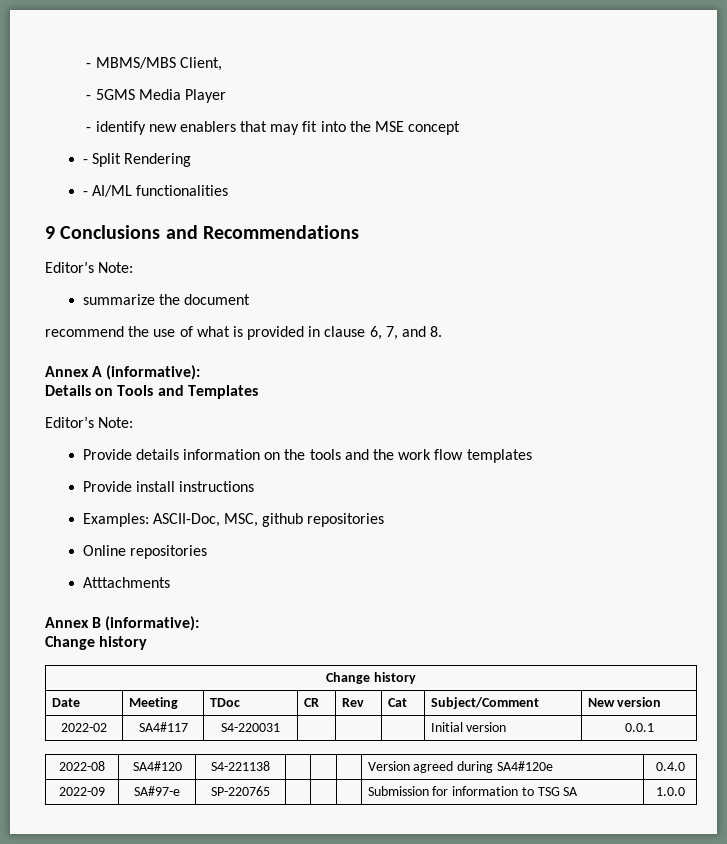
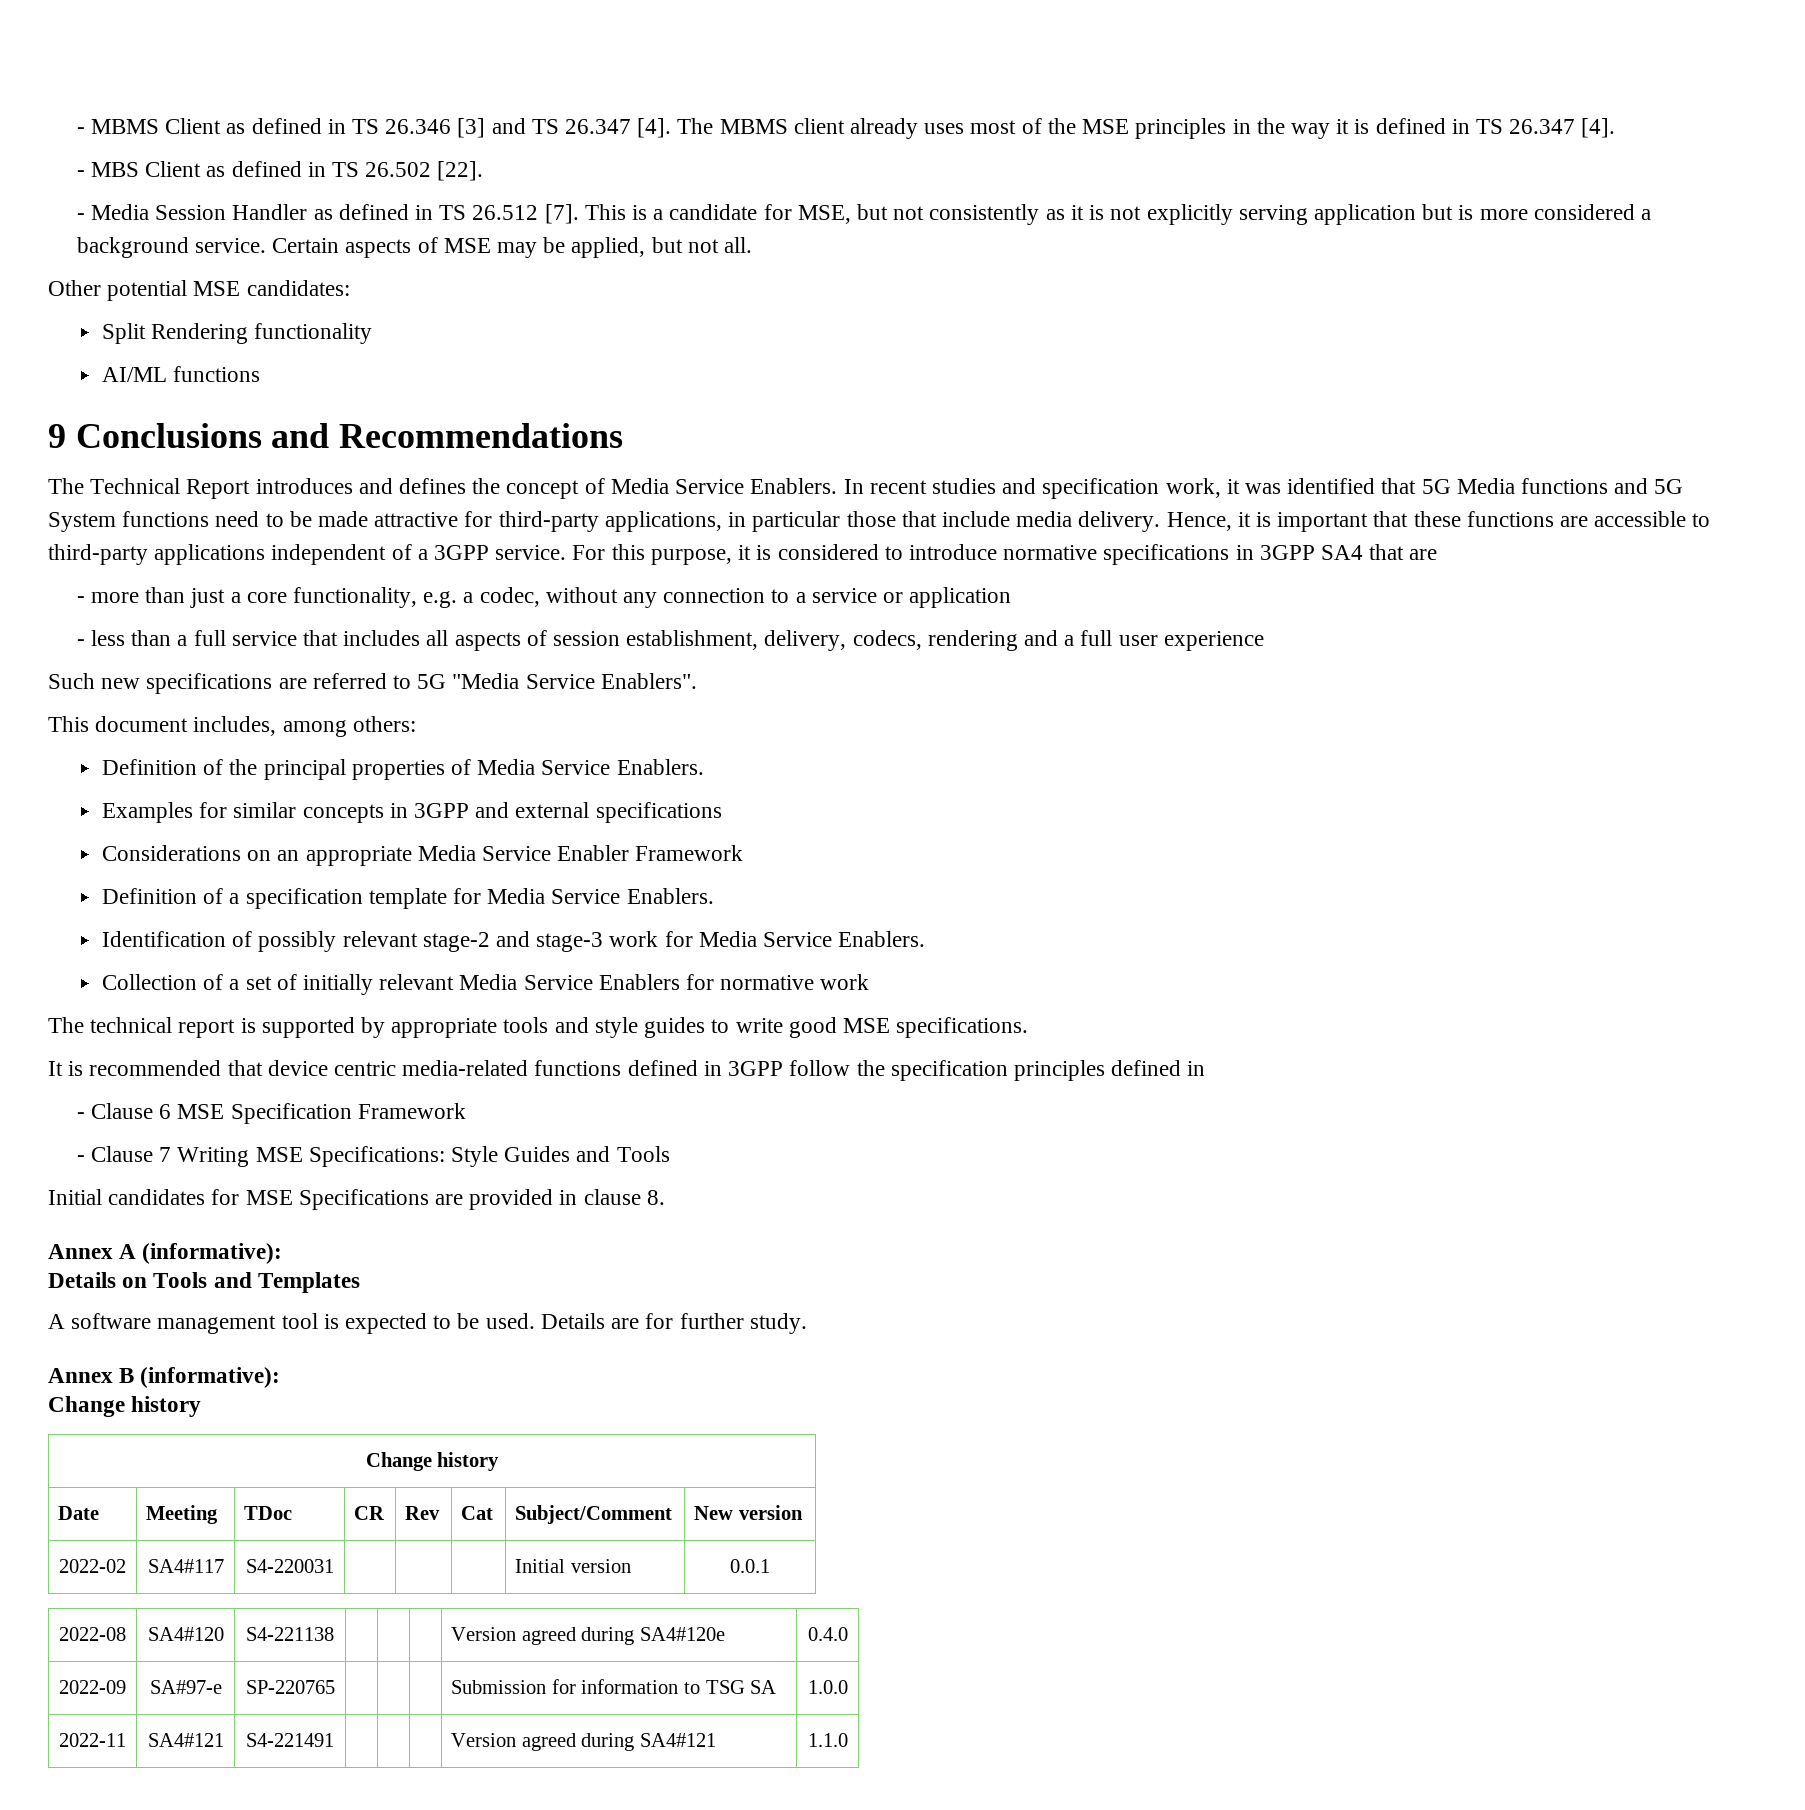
- - MBMS/MBS Client,
- - 5GMS Media Player
- - identify new enablers that may fit into the MSE concept
- - Split Rendering
- - AI/ML functionalities
+ - MBMS Client as defined in TS 26.346 [3] and TS 26.347 [4]. The MBMS client already uses most of the MSE principles in the way it is defined in TS 26.347 [4].
+ - MBS Client as defined in TS 26.502 [22].
+ - Media Session Handler as defined in TS 26.512 [7]. This is a candidate for MSE, but not consistently as it is not explicitly serving application but is more considered a background service. Certain aspects of MSE may be applied, but not all.
+ Other potential MSE candidates:
+ Split Rendering functionality
+ AI/ML functions
  9 Conclusions and Recommendations
- Editor’s Note:
- summarize the document
- recommend the use of what is provided in clause 6, 7, and 8.
+ The Technical Report introduces and defines the concept of Media Service Enablers. In recent studies and specification work, it was identified that 5G Media functions and 5G System functions need to be made attractive for third-party applications, in particular those that include media delivery. Hence, it is important that these functions are accessible to third-party applications independent of a 3GPP service. For this purpose, it is considered to introduce normative specifications in 3GPP SA4 that are
+ - more than just a core functionality, e.g. a codec, without any connection to a service or application
+ - less than a full service that includes all aspects of session establishment, delivery, codecs, rendering and a full user experience
+ Such new specifications are referred to 5G "Media Service Enablers".
+ This document includes, among others:
+ Definition of the principal properties of Media Service Enablers.
+ Examples for similar concepts in 3GPP and external specifications
+ Considerations on an appropriate Media Service Enabler Framework
+ Definition of a specification template for Media Service Enablers.
+ Identification of possibly relevant stage-2 and stage-3 work for Media Service Enablers.
+ Collection of a set of initially relevant Media Service Enablers for normative work
+ The technical report is supported by appropriate tools and style guides to write good MSE specifications.
+ It is recommended that device centric media-related functions defined in 3GPP follow the specification principles defined in
+ - Clause 6 MSE Specification Framework
+ - Clause 7 Writing MSE Specifications: Style Guides and Tools
+ Initial candidates for MSE Specifications are provided in clause 8.
  Details on Tools and Templates
- Editor’s Note:
- Provide details information on the tools and the work flow templates
- Provide install instructions
- Examples: ASCII-Doc, MSC, github repositories
- Online repositories
- Atttachments
+ A software management tool is expected to be used. Details are for further study.
+ 2022-11 | SA4#121 | S4-221491 | | | | Version agreed during SA4#121 | 1.1.0

